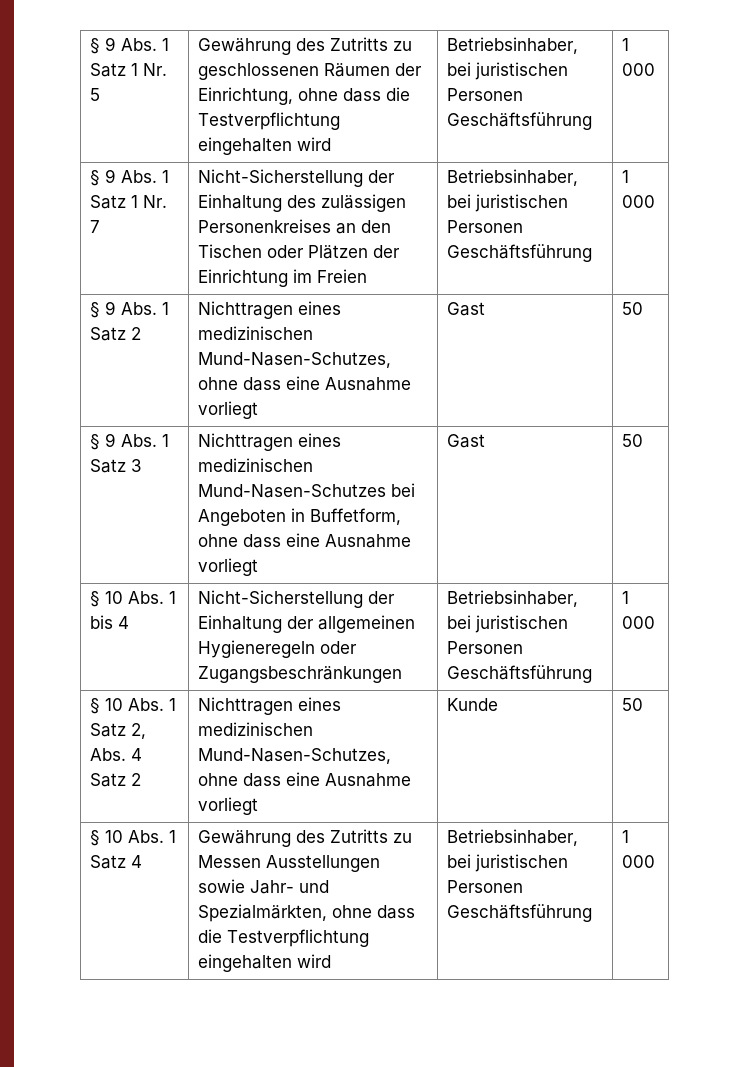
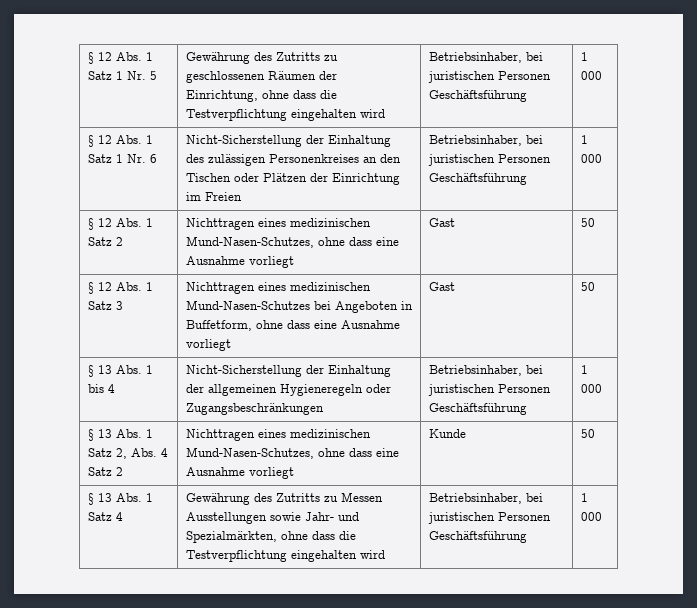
- § 9 Abs. 1 Satz 1 Nr. 5 | Gewährung des Zutritts zu geschlossenen Räumen der Einrichtung, ohne dass die Testverpflichtung eingehalten wird | Betriebsinhaber, bei juristischen Personen Geschäftsführung | 1 000
+ § 12 Abs. 1 Satz 1 Nr. 5 | Gewährung des Zutritts zu geschlossenen Räumen der Einrichtung, ohne dass die Testverpflichtung eingehalten wird | Betriebsinhaber, bei juristischen Personen Geschäftsführung | 1 000
- § 9 Abs. 1 Satz 1 Nr. 7 | Nicht-Sicherstellung der Einhaltung des zulässigen Personenkreises an den Tischen oder Plätzen der Einrichtung im Freien | Betriebsinhaber, bei juristischen Personen Geschäftsführung | 1 000
+ § 12 Abs. 1 Satz 1 Nr. 6 | Nicht-Sicherstellung der Einhaltung des zulässigen Personenkreises an den Tischen oder Plätzen der Einrichtung im Freien | Betriebsinhaber, bei juristischen Personen Geschäftsführung | 1 000
- § 9 Abs. 1 Satz 2 | Nichttragen eines medizinischen Mund-Nasen-Schutzes, ohne dass eine Ausnahme vorliegt | Gast | 50
+ § 12 Abs. 1 Satz 2 | Nichttragen eines medizinischen Mund-Nasen-Schutzes, ohne dass eine Ausnahme vorliegt | Gast | 50
- § 9 Abs. 1 Satz 3 | Nichttragen eines medizinischen Mund-Nasen-Schutzes bei Angeboten in Buffetform, ohne dass eine Ausnahme vorliegt | Gast | 50
+ § 12 Abs. 1 Satz 3 | Nichttragen eines medizinischen Mund-Nasen-Schutzes bei Angeboten in Buffetform, ohne dass eine Ausnahme vorliegt | Gast | 50
- § 10 Abs. 1 bis 4 | Nicht-Sicherstellung der Einhaltung der allgemeinen Hygieneregeln oder Zugangsbeschränkungen | Betriebsinhaber, bei juristischen Personen Geschäftsführung | 1 000
+ § 13 Abs. 1 bis 4 | Nicht-Sicherstellung der Einhaltung der allgemeinen Hygieneregeln oder Zugangsbeschränkungen | Betriebsinhaber, bei juristischen Personen Geschäftsführung | 1 000
- § 10 Abs. 1 Satz 2, Abs. 4 Satz 2 | Nichttragen eines medizinischen Mund-Nasen-Schutzes, ohne dass eine Ausnahme vorliegt | Kunde | 50
+ § 13 Abs. 1 Satz 2, Abs. 4 Satz 2 | Nichttragen eines medizinischen Mund-Nasen-Schutzes, ohne dass eine Ausnahme vorliegt | Kunde | 50
- § 10 Abs. 1 Satz 4 | Gewährung des Zutritts zu Messen Ausstellungen sowie Jahr- und Spezialmärkten, ohne dass die Testverpflichtung eingehalten wird | Betriebsinhaber, bei juristischen Personen Geschäftsführung | 1 000
+ § 13 Abs. 1 Satz 4 | Gewährung des Zutritts zu Messen Ausstellungen sowie Jahr- und Spezialmärkten, ohne dass die Testverpflichtung eingehalten wird | Betriebsinhaber, bei juristischen Personen Geschäftsführung | 1 000

